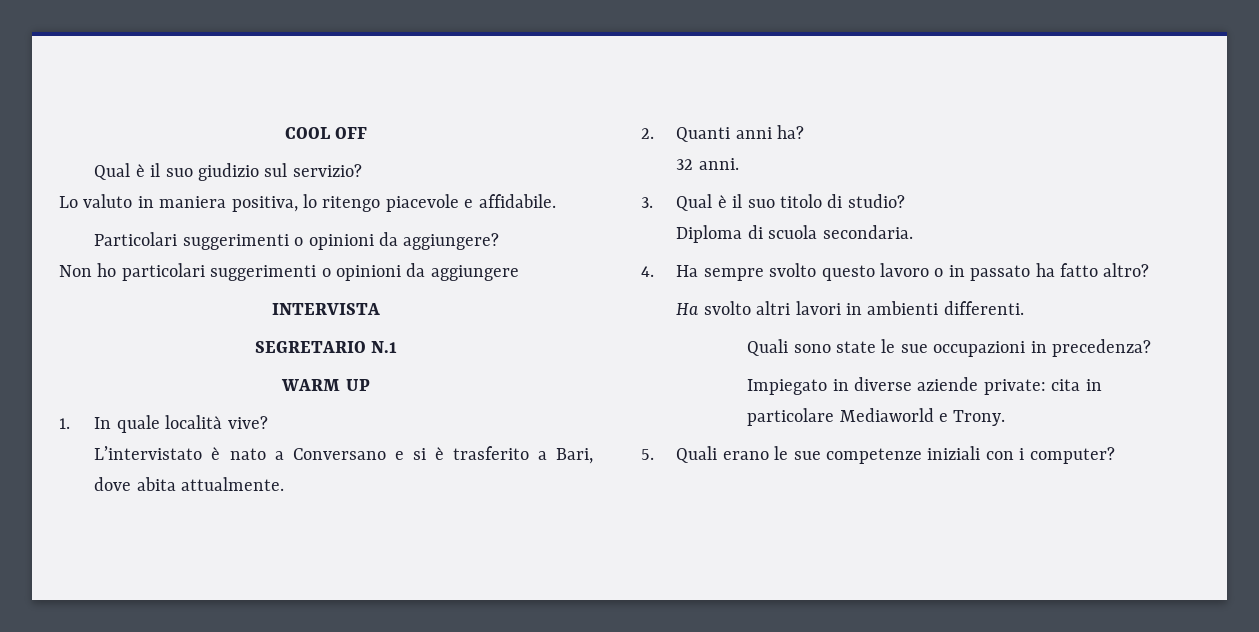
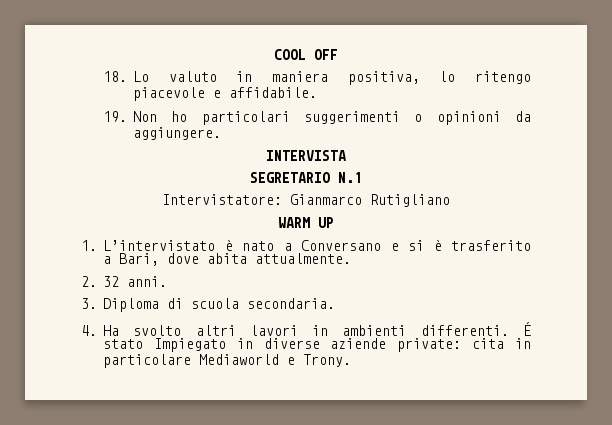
- Qual è il suo giudizio sul servizio?
- Lo valuto in maniera positiva, lo ritengo piacevole e affidabile.
+ 18. Lo valuto in maniera positiva, lo ritengo piacevole e affidabile.
- Particolari suggerimenti o opinioni da aggiungere?
- Non ho particolari suggerimenti o opinioni da aggiungere
+ 19. Non ho particolari suggerimenti o opinioni da aggiungere.
+ Intervistatore: Gianmarco Rutigliano
- 1. In quale località vive?
- L’intervistato è nato a Conversano e si è trasferito a Bari, dove abita attualmente.
+ 1. L’intervistato è nato a Conversano e si è trasferito a Bari, dove abita attualmente.
- 2. Quanti anni ha?
- 32 anni.
+ 2. 32 anni.
- 3. Qual è il suo titolo di studio?
- Diploma di scuola secondaria.
+ 3. Diploma di scuola secondaria.
- 4. Ha sempre svolto questo lavoro o in passato ha fatto altro?
- Ha svolto altri lavori in ambienti differenti.
- Quali sono state le sue occupazioni in precedenza?
- Impiegato in diverse aziende private: cita in particolare Mediaworld e Trony.
+ 4. Ha svolto altri lavori in ambienti differenti. É stato Impiegato in diverse aziende private: cita in particolare Mediaworld e Trony.
- 5. Quali erano le sue competenze iniziali con i computer?

